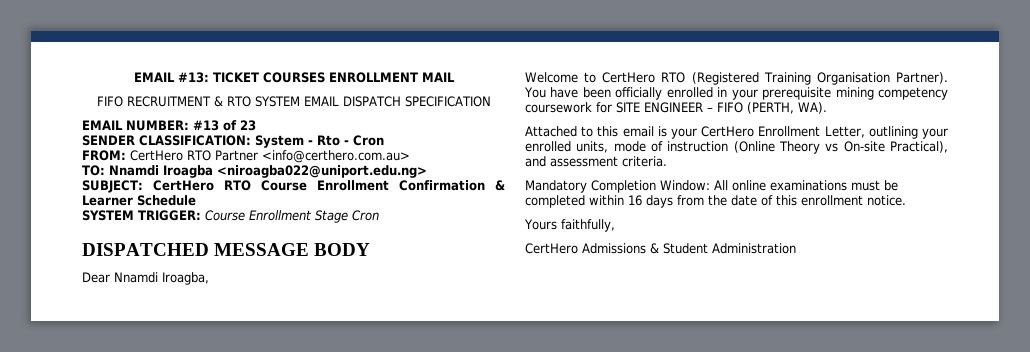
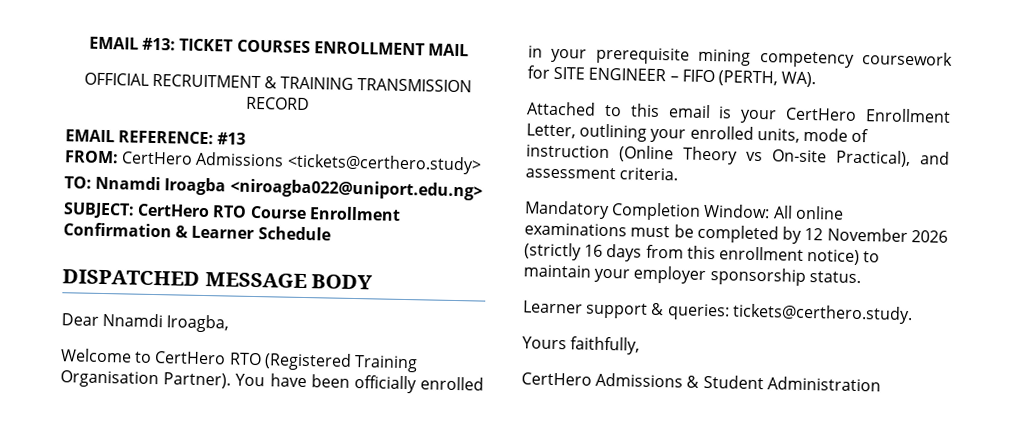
- FIFO RECRUITMENT & RTO SYSTEM EMAIL DISPATCH SPECIFICATION
- EMAIL NUMBER: #13 of 23
- SENDER CLASSIFICATION: System - Rto - Cron
+ OFFICIAL RECRUITMENT & TRAINING TRANSMISSION RECORD
+ EMAIL REFERENCE: #13
- FROM: CertHero RTO Partner <info@certhero.com.au>
+ FROM: CertHero Admissions <tickets@certhero.study>
- SYSTEM TRIGGER: Course Enrollment Stage Cron
- Mandatory Completion Window: All online examinations must be completed within 16 days from the date of this enrollment notice.
+ Mandatory Completion Window: All online examinations must be completed by 12 November 2026 (strictly 16 days from this enrollment notice) to maintain your employer sponsorship status.
+ Learner support & queries: tickets@certhero.study.

